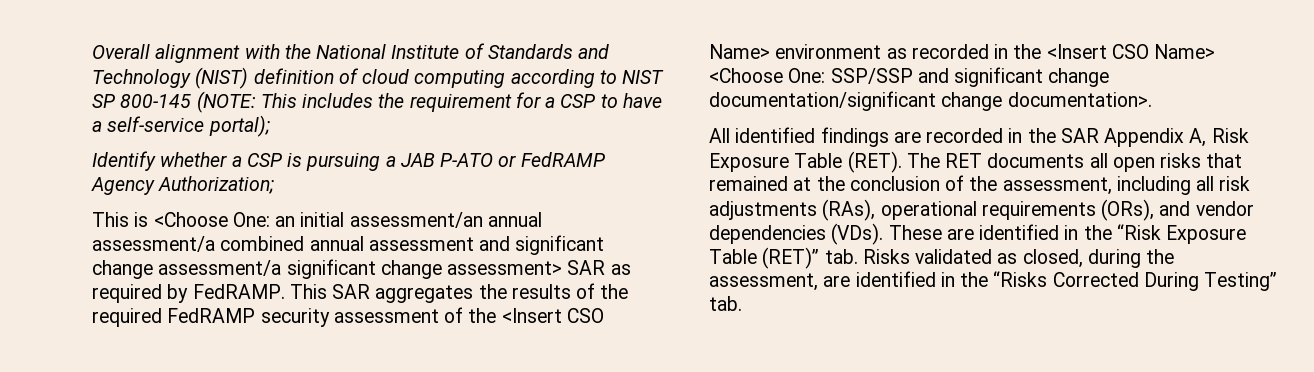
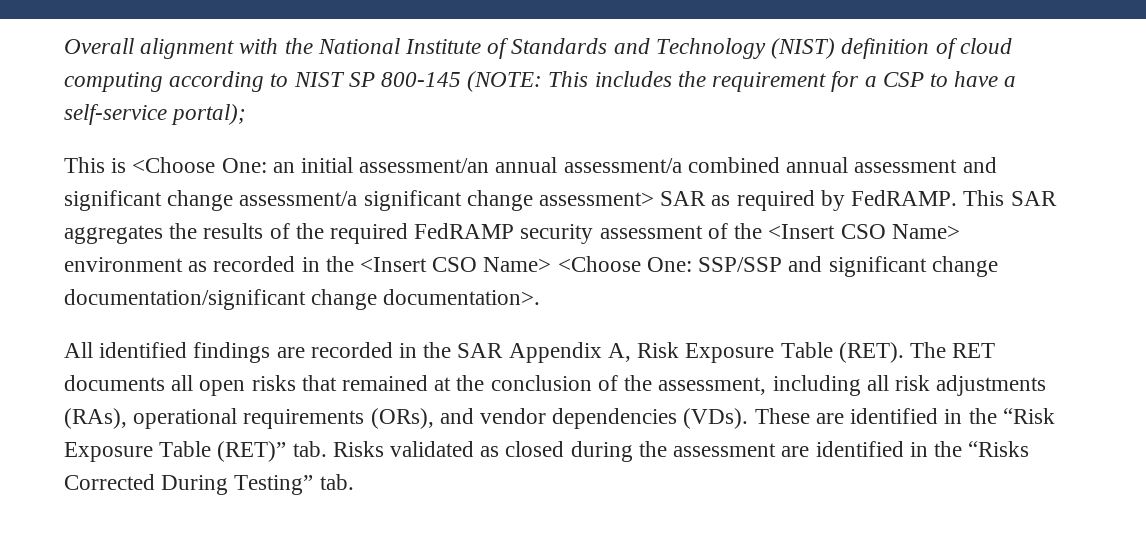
- Identify whether a CSP is pursuing a JAB P-ATO or FedRAMP Agency Authorization;
- These are identified in the “Risk Exposure Table (RET)” tab. Risks validated as closed, during the assessment, are identified in the “Risks Corrected During Testing” tab.
+ These are identified in the “Risk Exposure Table (RET)” tab. Risks validated as closed during the assessment are identified in the “Risks Corrected During Testing” tab.

